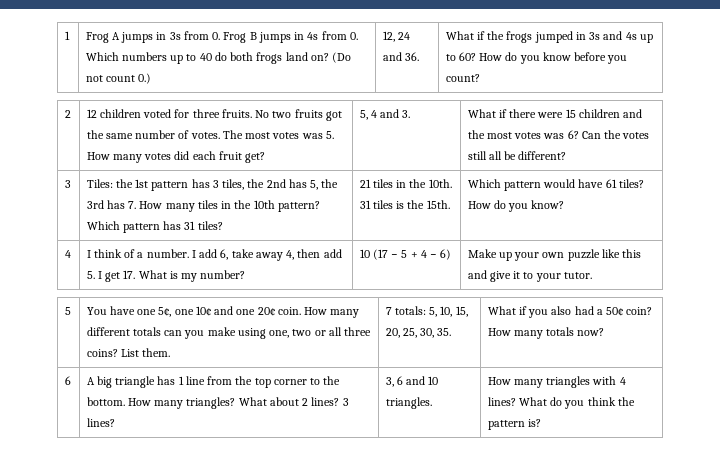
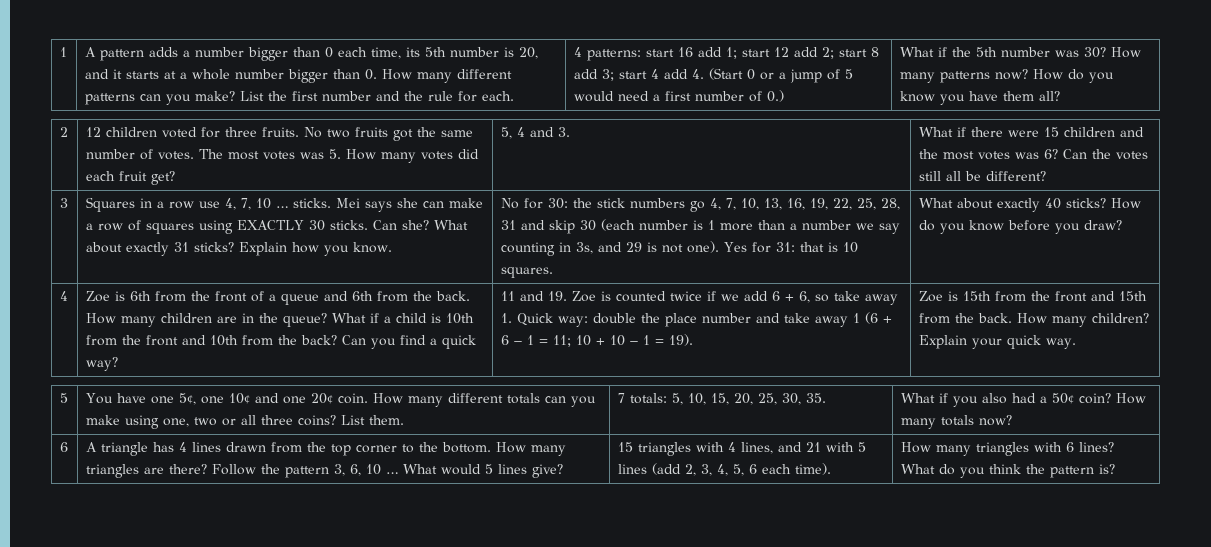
- 1 | Frog A jumps in 3s from 0. Frog B jumps in 4s from 0. Which numbers up to 40 do both frogs land on? (Do not count 0.) | 12, 24 and 36. | What if the frogs jumped in 3s and 4s up to 60? How do you know before you count?
+ 1 | A pattern adds a number bigger than 0 each time, its 5th number is 20, and it starts at a whole number bigger than 0. How many different patterns can you make? List the first number and the rule for each. | 4 patterns: start 16 add 1; start 12 add 2; start 8 add 3; start 4 add 4. (Start 0 or a jump of 5 would need a first number of 0.) | What if the 5th number was 30? How many patterns now? How do you know you have them all?
- Tiles: the 1st pattern has 3 tiles, the 2nd has 5, the 3rd has 7. How many tiles in the 10th pattern? Which pattern has 31 tiles? | 21 tiles in the 10th. 31 tiles is the 15th. | Which pattern would have 61 tiles? How do you know?
- 4 | I think of a number. I add 6, take away 4, then add 5. I get 17. What is my number? | 10 (17 − 5 + 4 − 6) | Make up your own puzzle like this and give it to your tutor.
+ Squares in a row use 4, 7, 10 … sticks. Mei says she can make a row of squares using EXACTLY 30 sticks. Can she? What about exactly 31 sticks? Explain how you know. | No for 30: the stick numbers go 4, 7, 10, 13, 16, 19, 22, 25, 28, 31 and skip 30 (each number is 1 more than a number we say counting in 3s, and 29 is not one). Yes for 31: that is 10 squares. | What about exactly 40 sticks? How do you know before you draw?
+ 4 | Zoe is 6th from the front of a queue and 6th from the back. How many children are in the queue? What if a child is 10th from the front and 10th from the back? Can you find a quick way? | 11 and 19. Zoe is counted twice if we add 6 + 6, so take away 1. Quick way: double the place number and take away 1 (6 + 6 − 1 = 11; 10 + 10 − 1 = 19). | Zoe is 15th from the front and 15th from the back. How many children? Explain your quick way.
- A big triangle has 1 line from the top corner to the bottom.
+ A triangle has 4 lines drawn from the top corner to the bottom.
- How many triangles? What about 2 lines? 3 lines? | 3, 6 and 10 triangles.
+ How many triangles are there? Follow the pattern 3, 6, 10 … What would 5 lines give? | 15 triangles with 4 lines, and 21 with 5 lines (add 2, 3, 4, 5, 6 each time).
- How many triangles with 4 lines?
+ How many triangles with 6 lines?

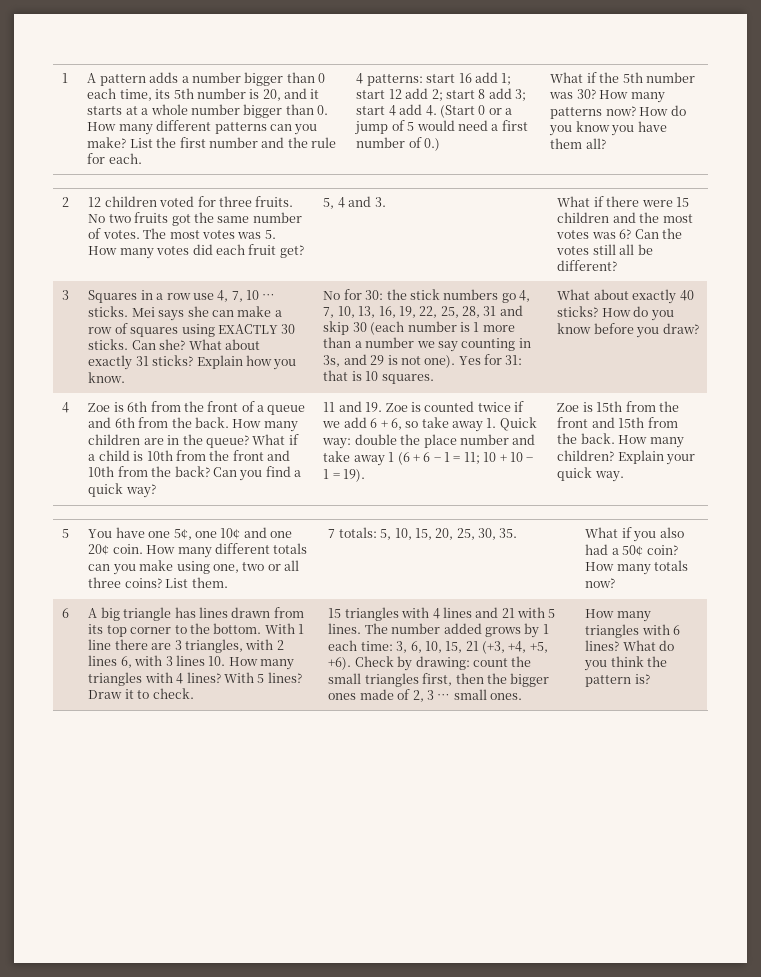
- A triangle has 4 lines drawn from the top corner to the bottom.
+ A big triangle has lines drawn from its top corner to the bottom.
- How many triangles are there? Follow the pattern 3, 6, 10 … What would 5 lines give?
+ With 1 line there are 3 triangles, with 2 lines 6, with 3 lines 10. How many triangles with 4 lines? With 5 lines? Draw it to check.
- 15 triangles with 4 lines, and 21 with 5 lines (add 2, 3, 4, 5, 6 each time).
+ 15 triangles with 4 lines and 21 with 5 lines. The number added grows by 1 each time: 3, 6, 10, 15, 21 (+3, +4, +5, +6). Check by drawing: count the small triangles first, then the bigger ones made of 2, 3 … small ones.

